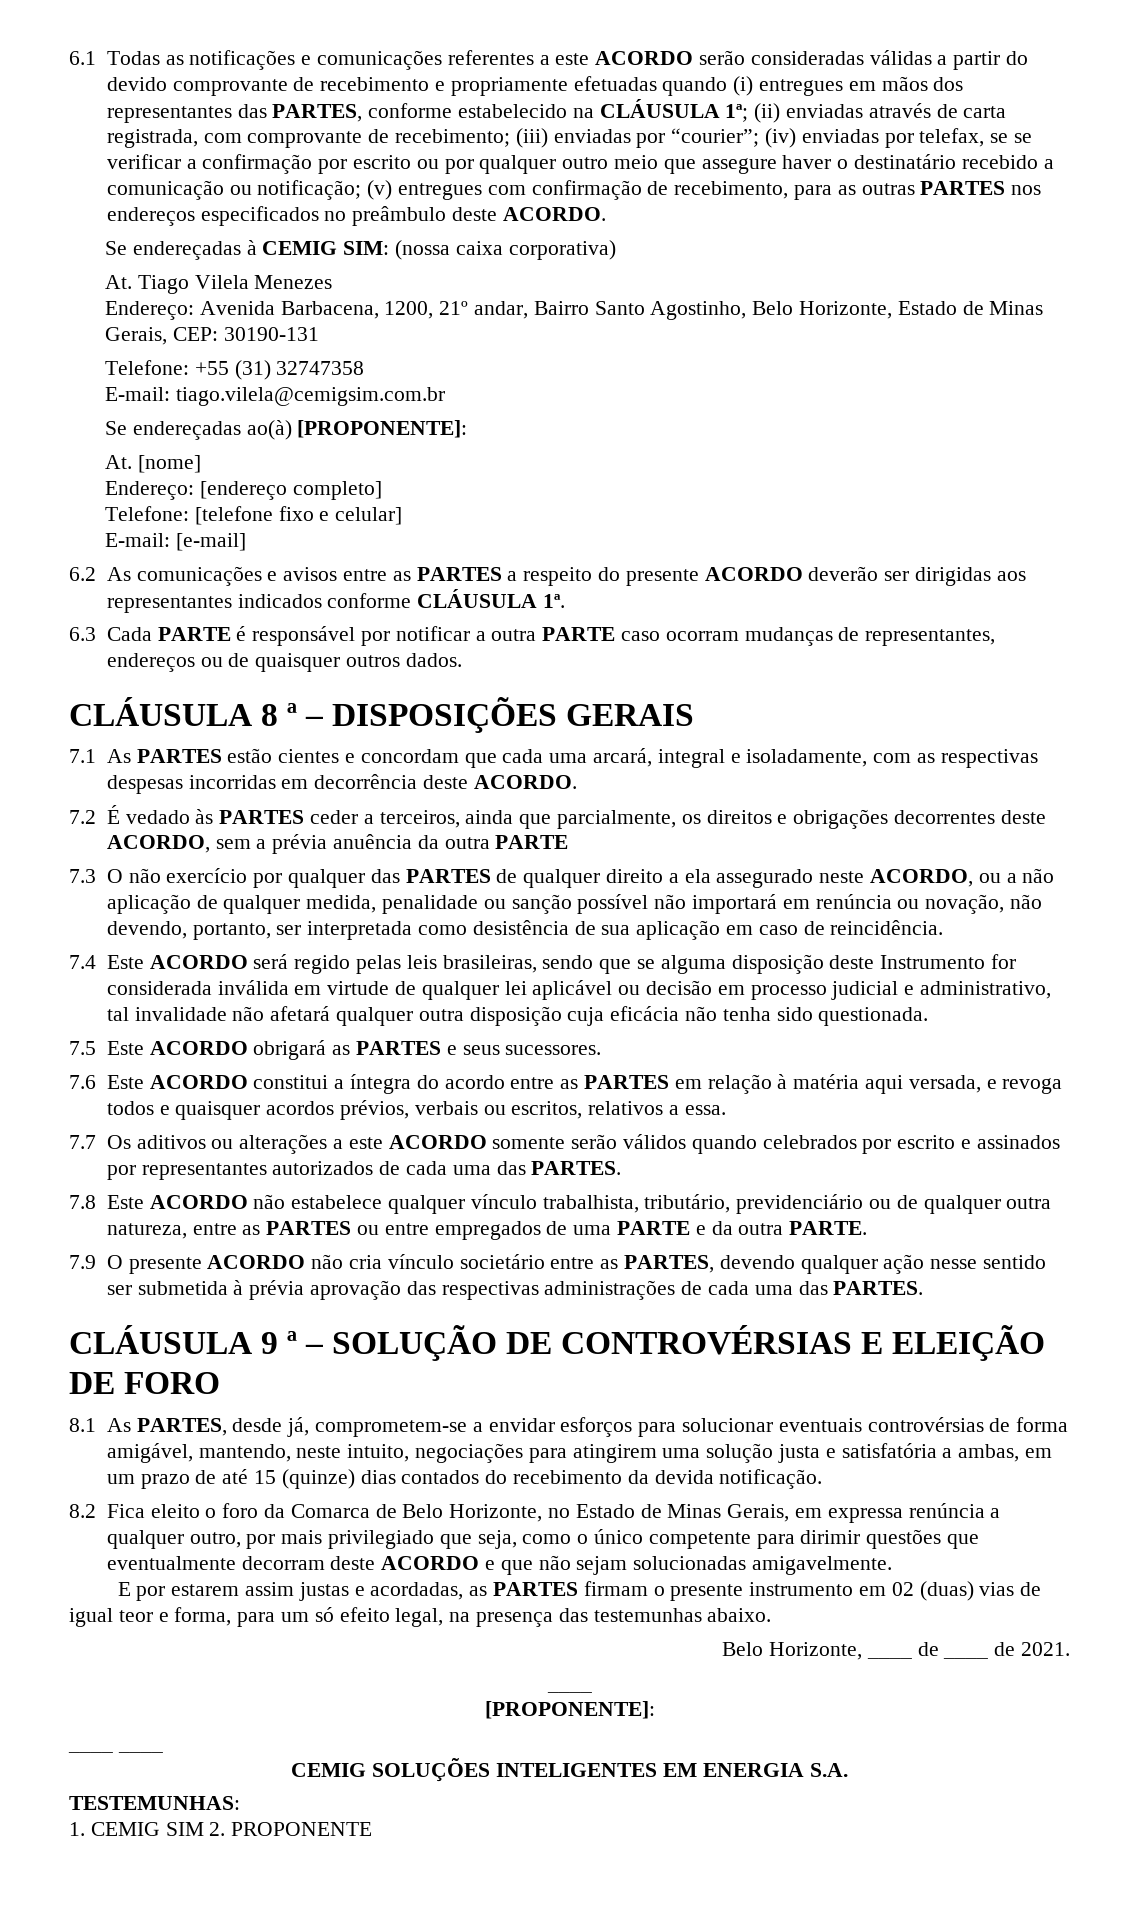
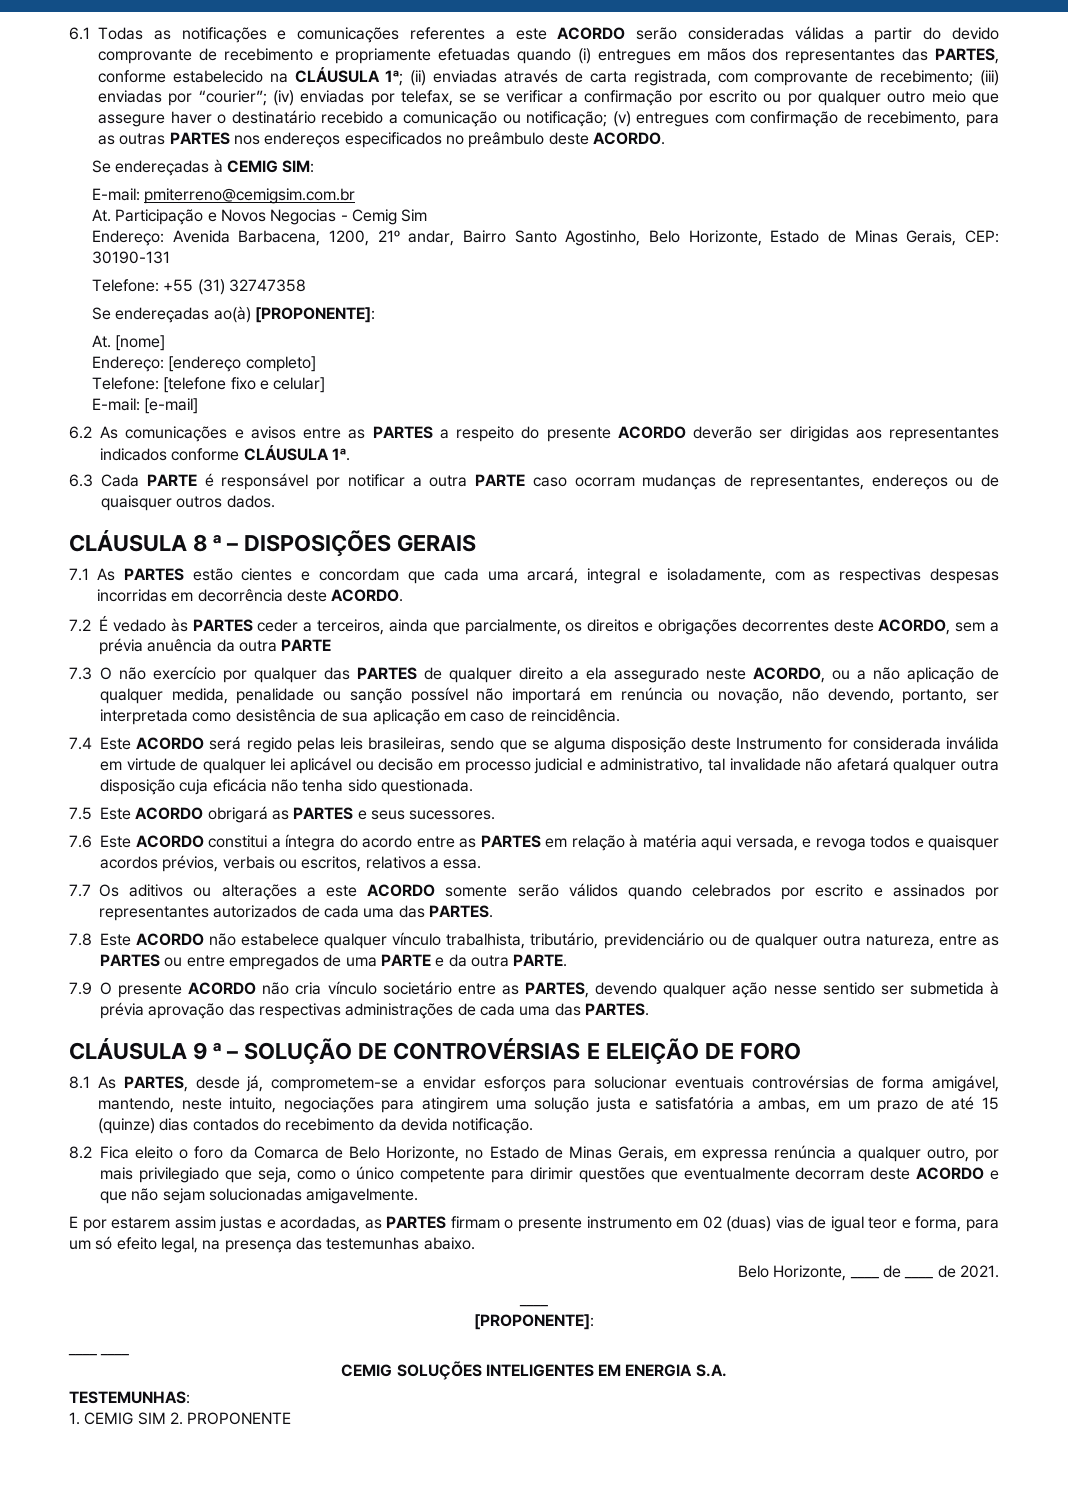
- Se endereçadas à CEMIG SIM: (nossa caixa corporativa)
- At. Tiago Vilela Menezes
+ Se endereçadas à CEMIG SIM:
+ E-mail: pmiterreno@cemigsim.com.br
+ At. Participação e Novos Negocias - Cemig Sim
- E-mail: tiago.vilela@cemigsim.com.br

